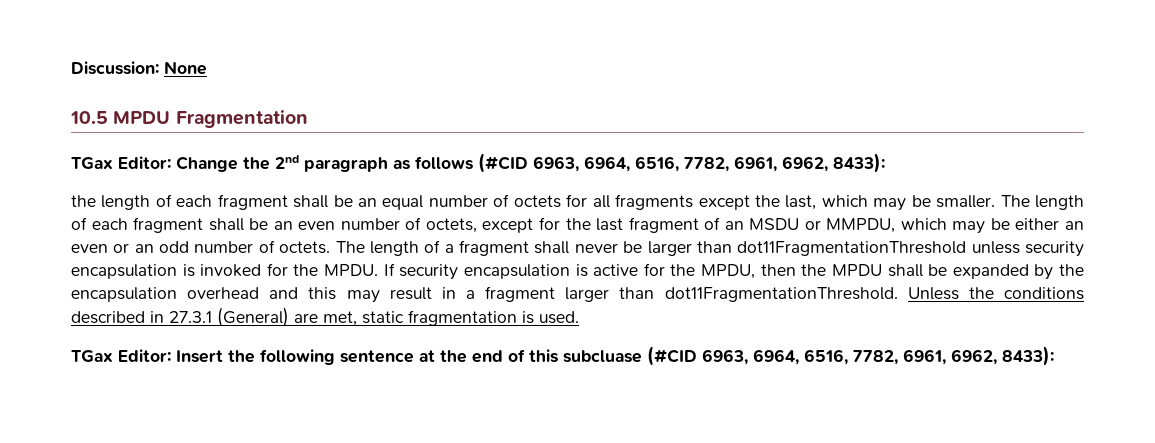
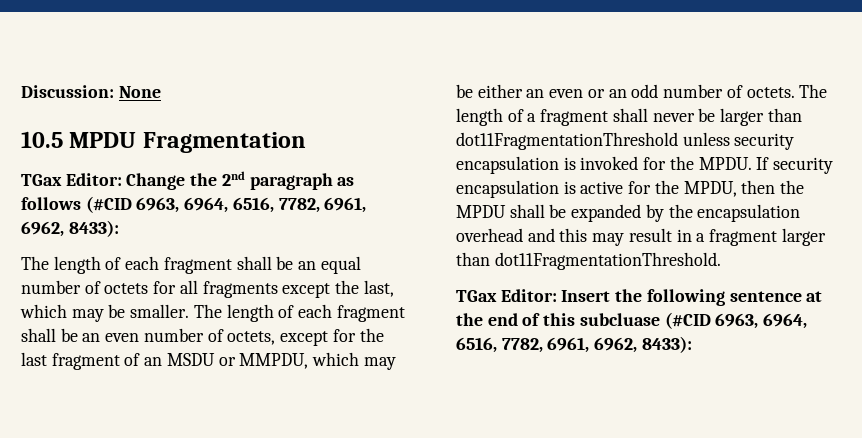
- the length of each fragment shall be an equal number of octets for all fragments except the last, which may be smaller.
+ The length of each fragment shall be an equal number of octets for all fragments except the last, which may be smaller.
- Unless the conditions described in 27.3.1 (General) are met, static fragmentation is used.

